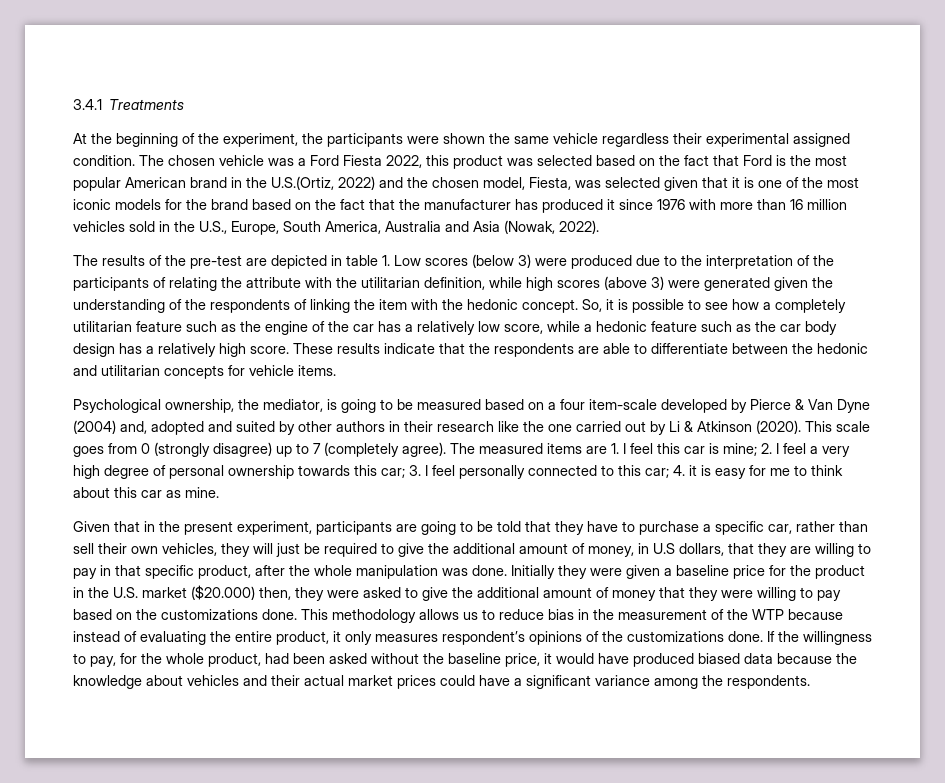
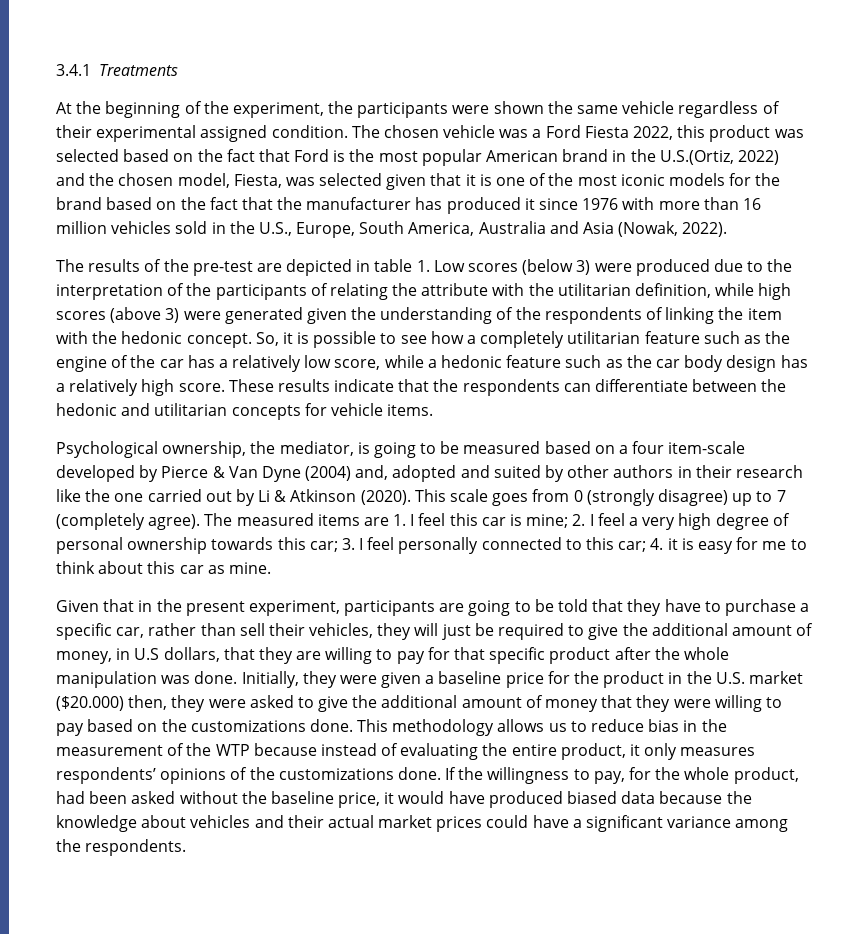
- At the beginning of the experiment, the participants were shown the same vehicle regardless their experimental assigned condition.
+ At the beginning of the experiment, the participants were shown the same vehicle regardless of their experimental assigned condition.
- These results indicate that the respondents are able to differentiate between the hedonic and utilitarian concepts for vehicle items.
+ These results indicate that the respondents can differentiate between the hedonic and utilitarian concepts for vehicle items.
- Given that in the present experiment, participants are going to be told that they have to purchase a specific car, rather than sell their own vehicles, they will just be required to give the additional amount of money, in U.S dollars, that they are willing to pay in that specific product, after the whole manipulation was done.
+ Given that in the present experiment, participants are going to be told that they have to purchase a specific car, rather than sell their vehicles, they will just be required to give the additional amount of money, in U.S dollars, that they are willing to pay for that specific product after the whole manipulation was done.
- Initially they were given a baseline price for the product in the U.S. market ($20.000) then, they were asked to give the additional amount of money that they were willing to pay based on the customizations done.
+ Initially, they were given a baseline price for the product in the U.S. market ($20.000) then, they were asked to give the additional amount of money that they were willing to pay based on the customizations done.
- This methodology allows us to reduce bias in the measurement of the WTP because instead of evaluating the entire product, it only measures respondent’s opinions of the customizations done.
+ This methodology allows us to reduce bias in the measurement of the WTP because instead of evaluating the entire product, it only measures respondents’ opinions of the customizations done.

